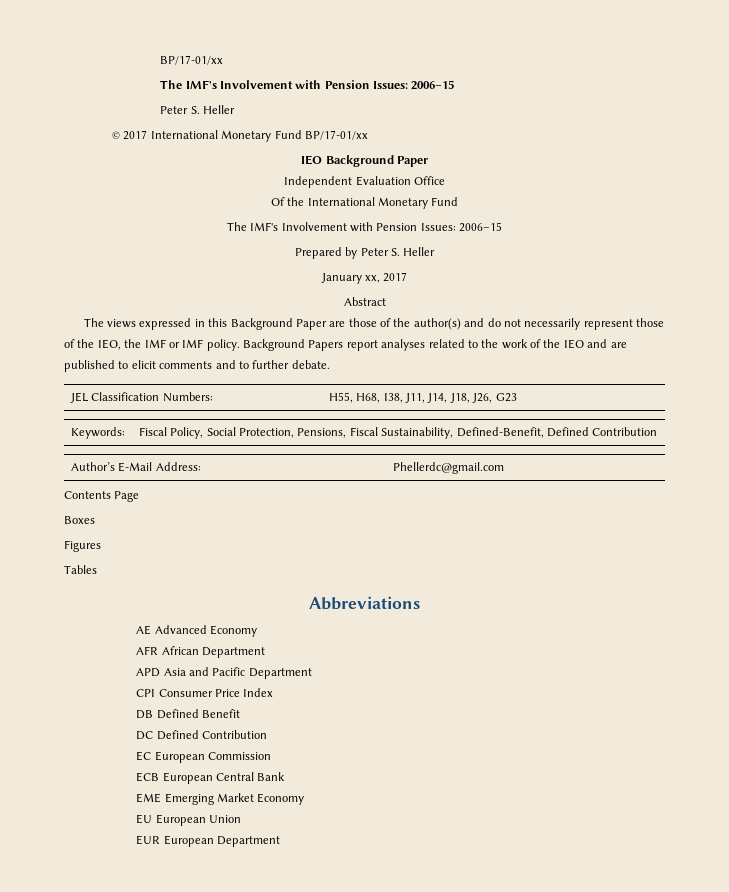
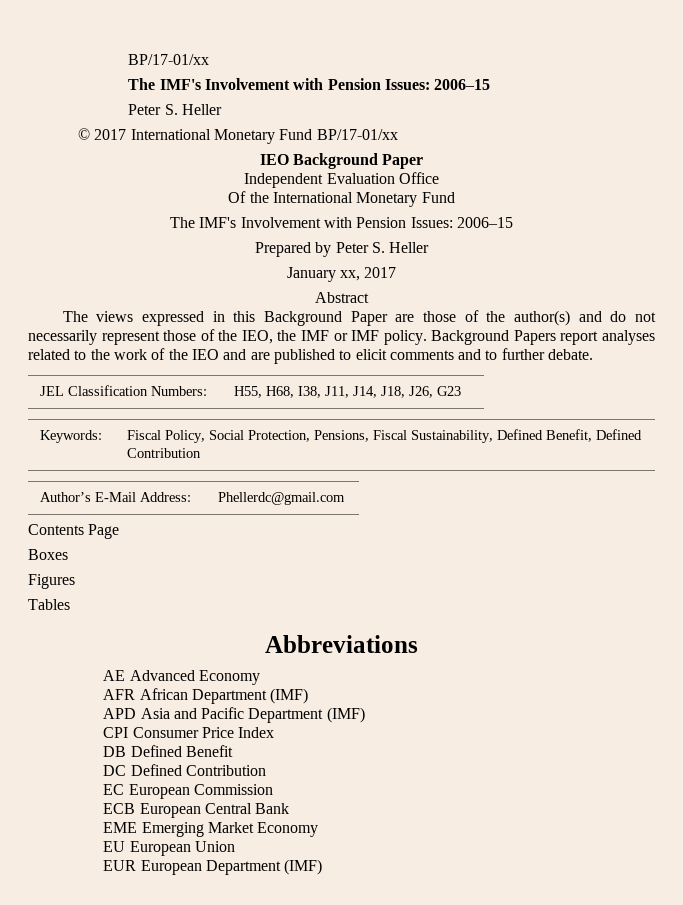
- Keywords: | Fiscal Policy, Social Protection, Pensions, Fiscal Sustainability, Defined-Benefit, Defined Contribution
+ Keywords: | Fiscal Policy, Social Protection, Pensions, Fiscal Sustainability, Defined Benefit, Defined Contribution
- AFR African Department
+ AFR African Department (IMF)
- APD Asia and Pacific Department
+ APD Asia and Pacific Department (IMF)
- EUR European Department
+ EUR European Department (IMF)

